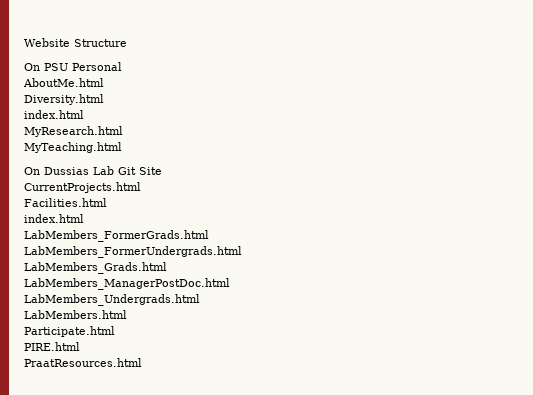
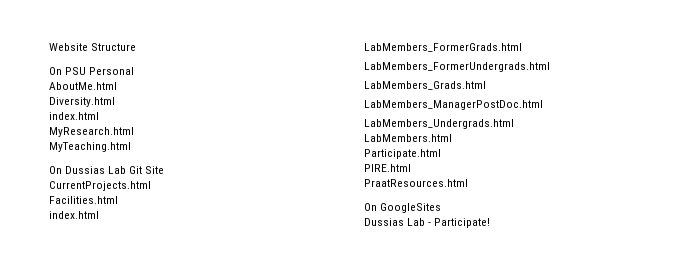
+ On GoogleSites
+ Dussias Lab - Participate!

